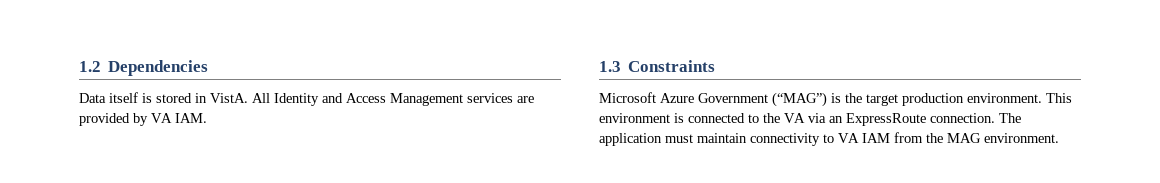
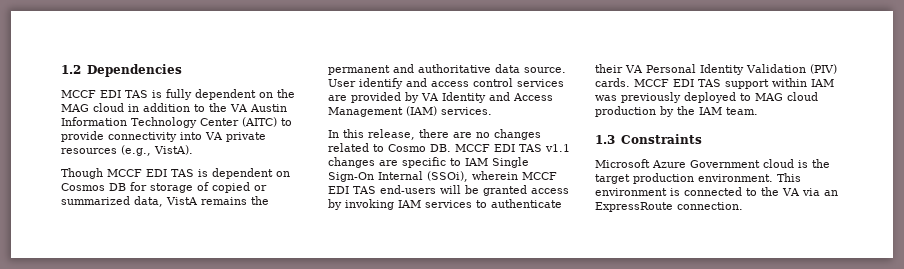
- Data itself is stored in VistA. All Identity and Access Management services are provided by VA IAM.
+ MCCF EDI TAS is fully dependent on the MAG cloud in addition to the VA Austin Information Technology Center (AITC) to provide connectivity into VA private resources (e.g., VistA).
+ Though MCCF EDI TAS is dependent on Cosmos DB for storage of copied or summarized data, VistA remains the permanent and authoritative data source. User identify and access control services are provided by VA Identity and Access Management (IAM) services.
+ In this release, there are no changes related to Cosmo DB. MCCF EDI TAS v1.1 changes are specific to IAM Single Sign-On Internal (SSOi), wherein MCCF EDI TAS end-users will be granted access by invoking IAM services to authenticate their VA Personal Identity Validation (PIV) cards. MCCF EDI TAS support within IAM was previously deployed to MAG cloud production by the IAM team.
- Microsoft Azure Government (“MAG”) is the target production environment.
+ Microsoft Azure Government cloud is the target production environment.
- The application must maintain connectivity to VA IAM from the MAG environment.

